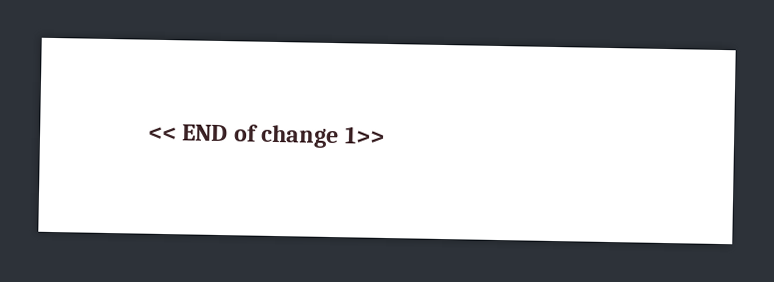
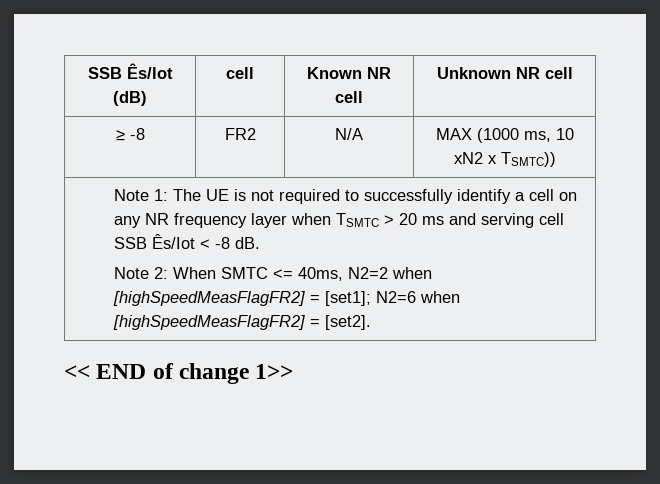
+ SSB Ês/Iot (dB) | cell | Known NR cell | Unknown NR cell
+ ≥ -8 | FR2 | N/A | MAX (1000 ms, 10 xN2 x TSMTC))
+ Note 1: The UE is not required to successfully identify a cell on any NR frequency layer when TSMTC > 20 ms and serving cell SSB Ês/Iot < -8 dB.
+ Note 2: When SMTC <= 40ms, N2=2 when [highSpeedMeasFlagFR2] = [set1]; N2=6 when [highSpeedMeasFlagFR2] = [set2].

